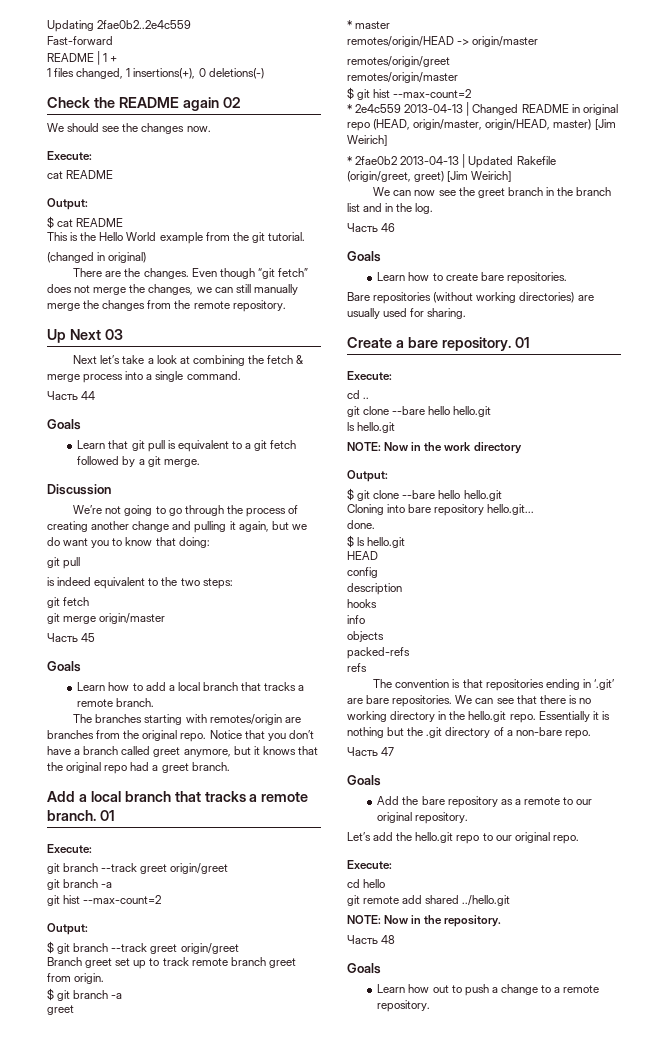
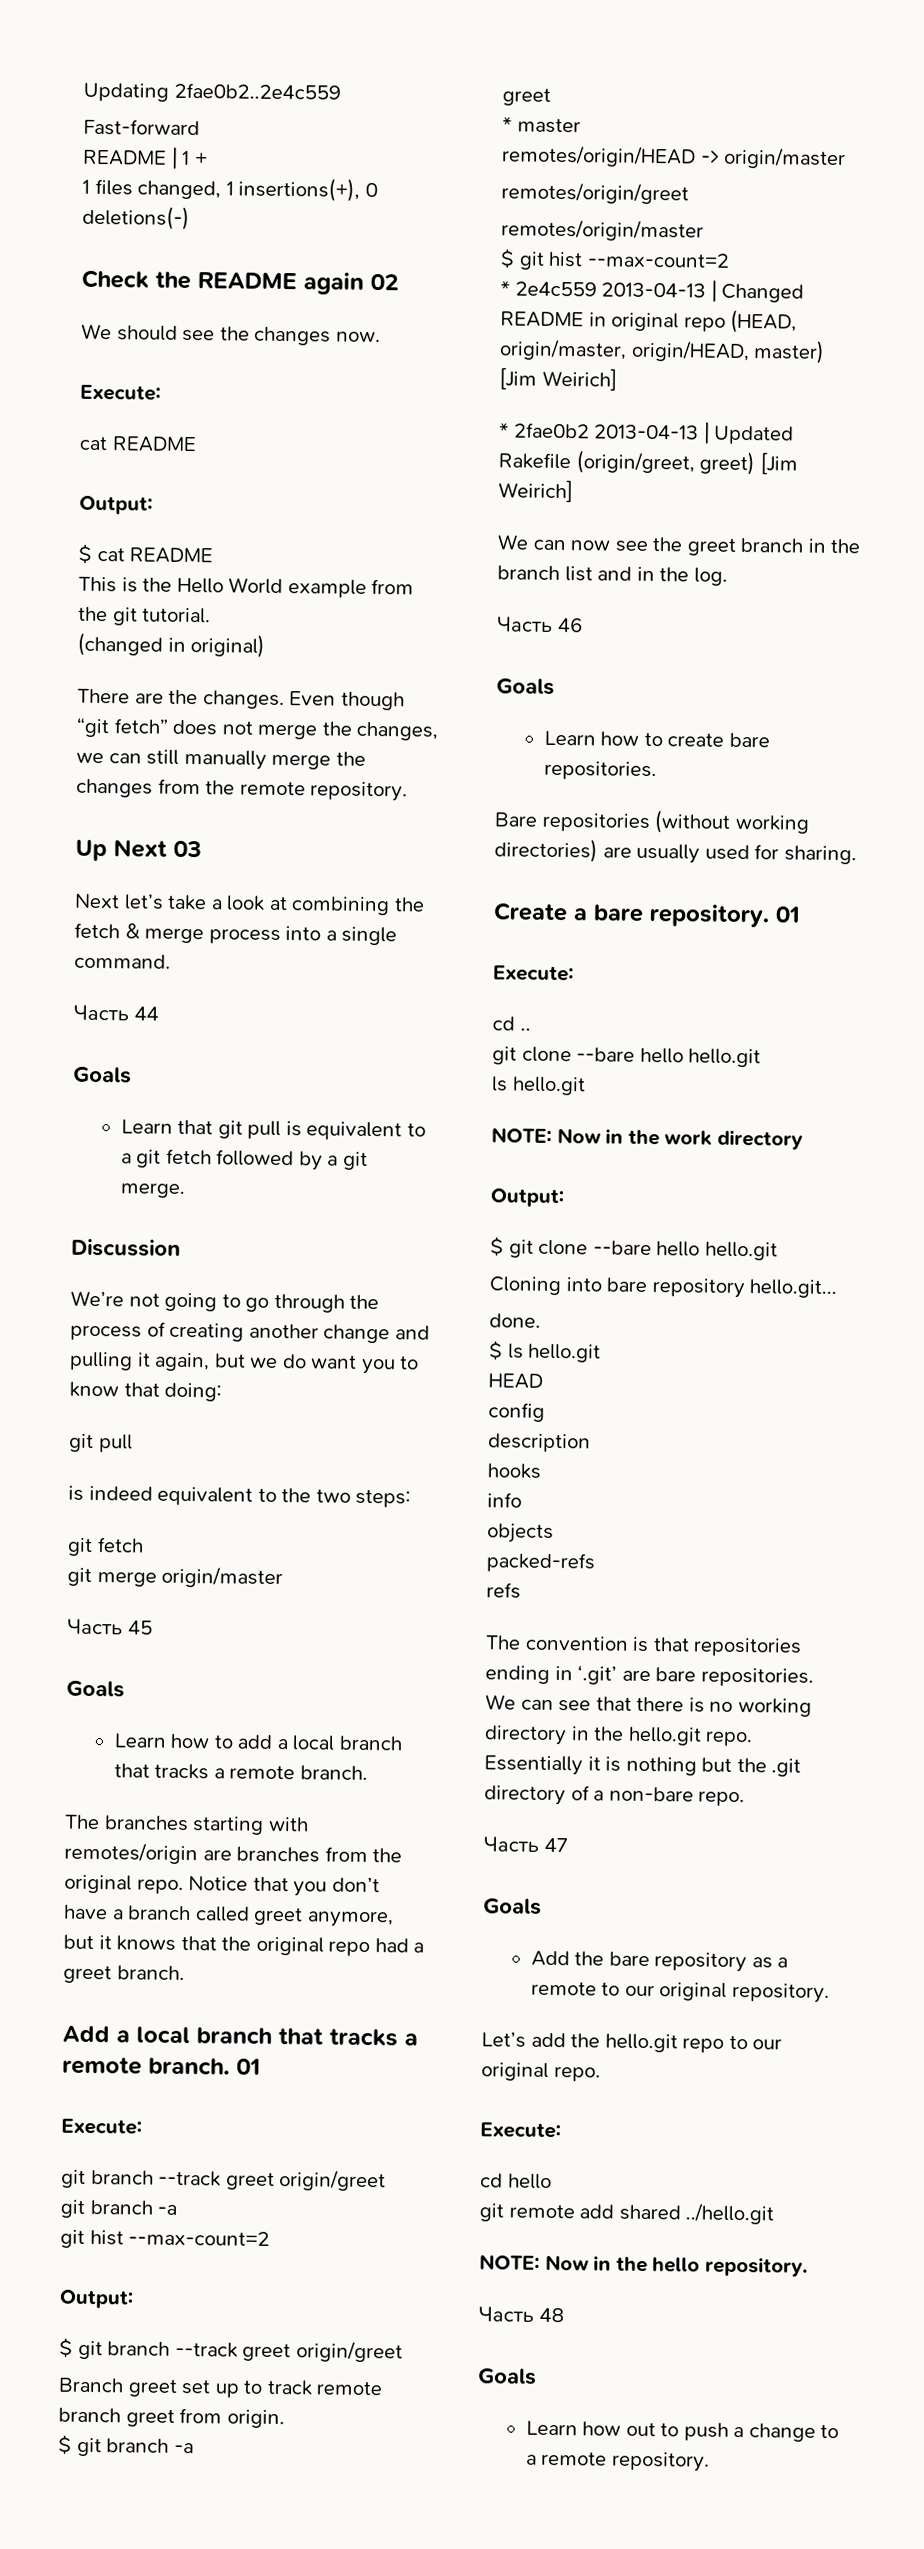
- NOTE: Now in the repository.
+ NOTE: Now in the hello repository.

